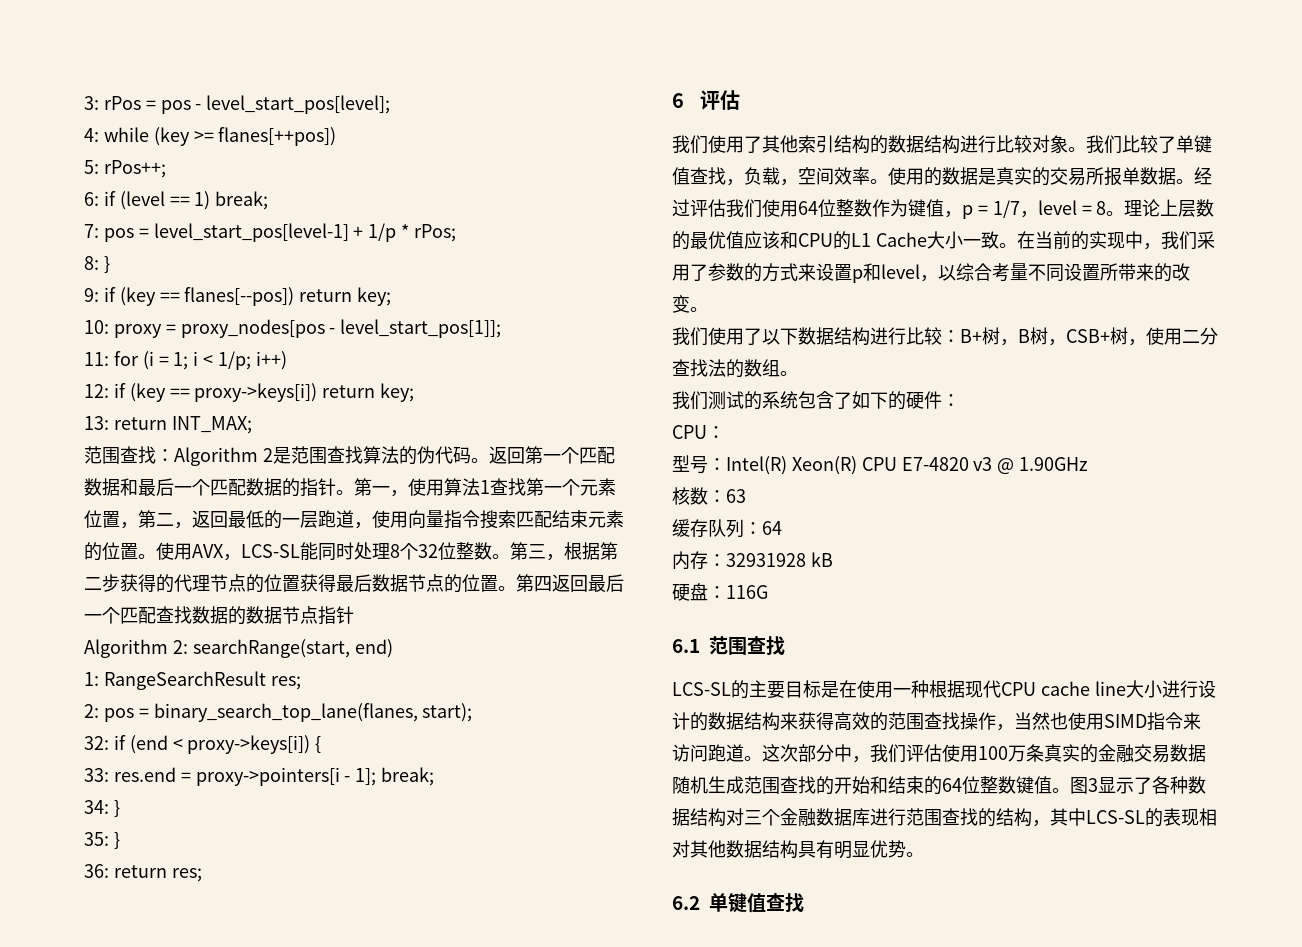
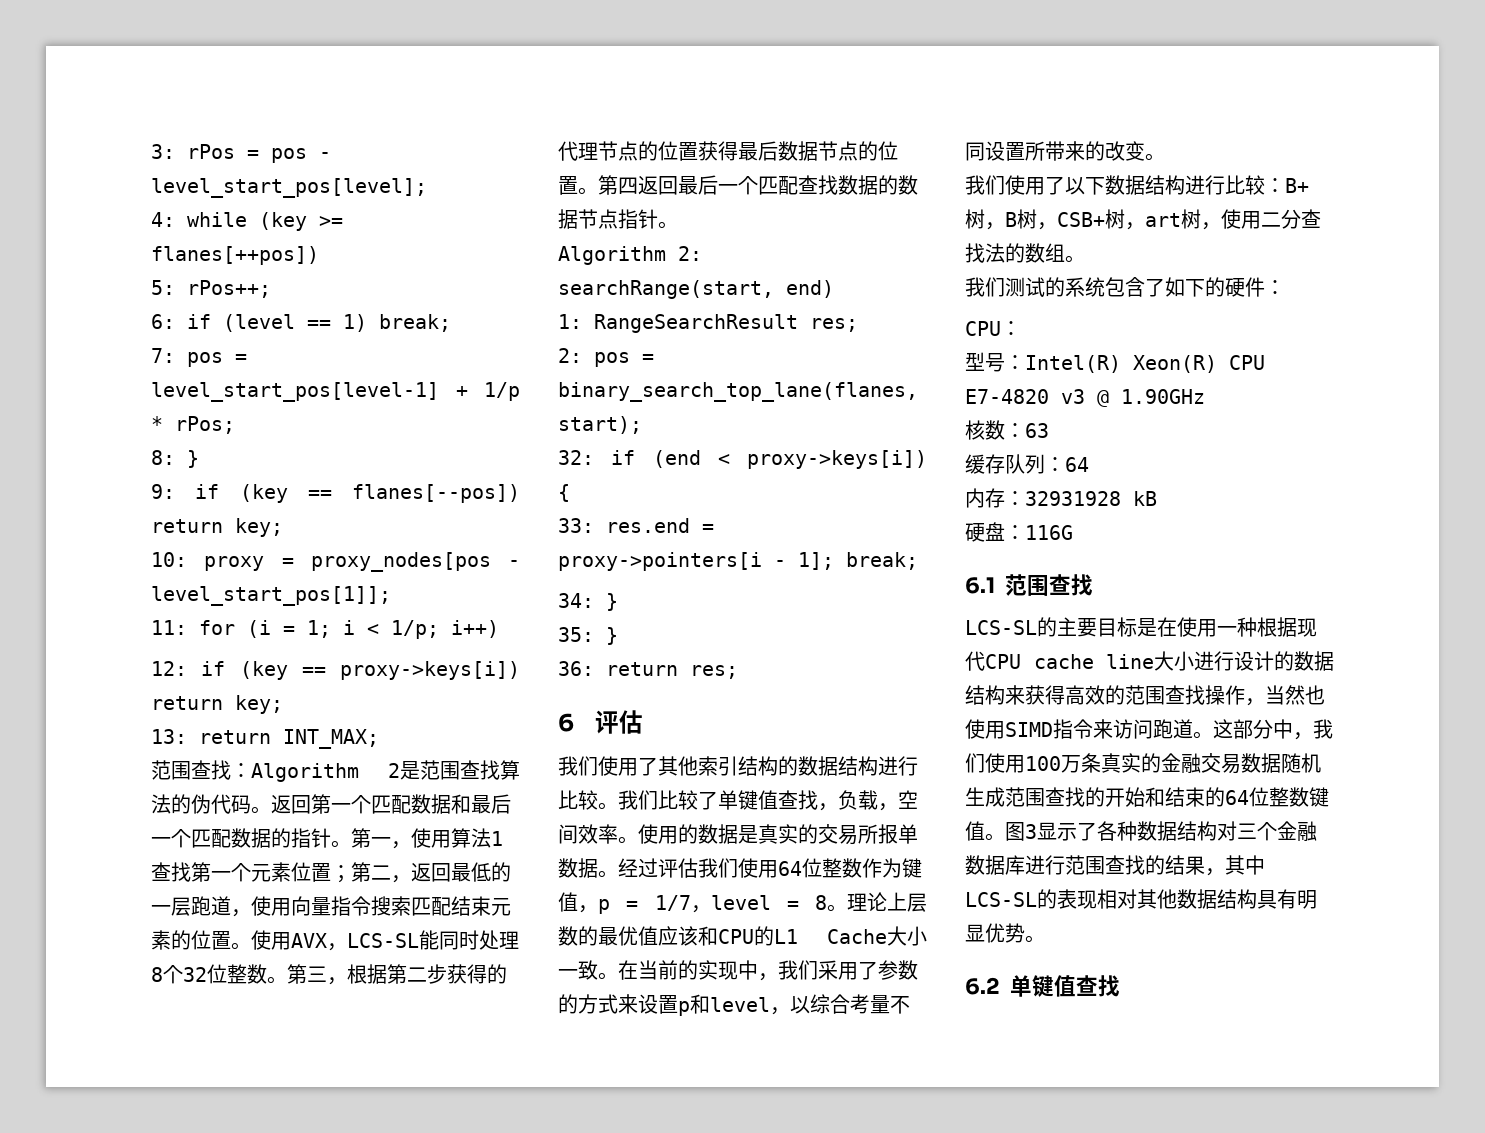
- 第一，使用算法1查找第一个元素位置，第二，返回最低的一层跑道，使用向量指令搜索匹配结束元素的位置。
+ 第一，使用算法1查找第一个元素位置；第二，返回最低的一层跑道，使用向量指令搜索匹配结束元素的位置。
- 第四返回最后一个匹配查找数据的数据节点指针
+ 第四返回最后一个匹配查找数据的数据节点指针。
- 我们使用了其他索引结构的数据结构进行比较对象。
+ 我们使用了其他索引结构的数据结构进行比较。
- 我们使用了以下数据结构进行比较：B+树，B树，CSB+树，使用二分查找法的数组。
+ 我们使用了以下数据结构进行比较：B+树，B树，CSB+树，art树，使用二分查找法的数组。
- 这次部分中，我们评估使用100万条真实的金融交易数据随机生成范围查找的开始和结束的64位整数键值。
+ 这部分中，我们使用100万条真实的金融交易数据随机生成范围查找的开始和结束的64位整数键值。
- 图3显示了各种数据结构对三个金融数据库进行范围查找的结构，其中LCS-SL的表现相对其他数据结构具有明显优势。
+ 图3显示了各种数据结构对三个金融数据库进行范围查找的结果，其中LCS-SL的表现相对其他数据结构具有明显优势。

